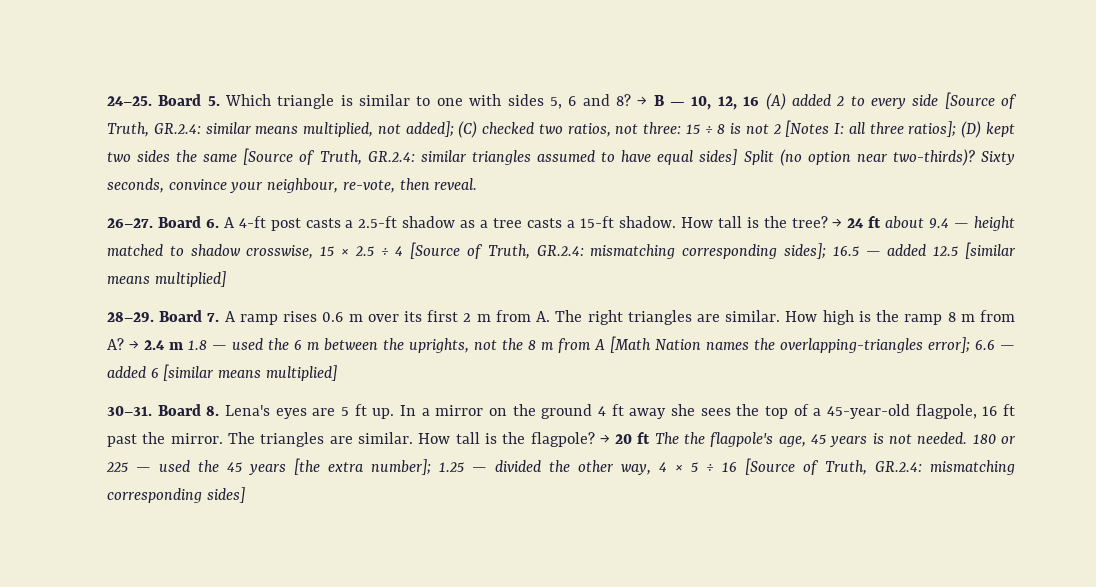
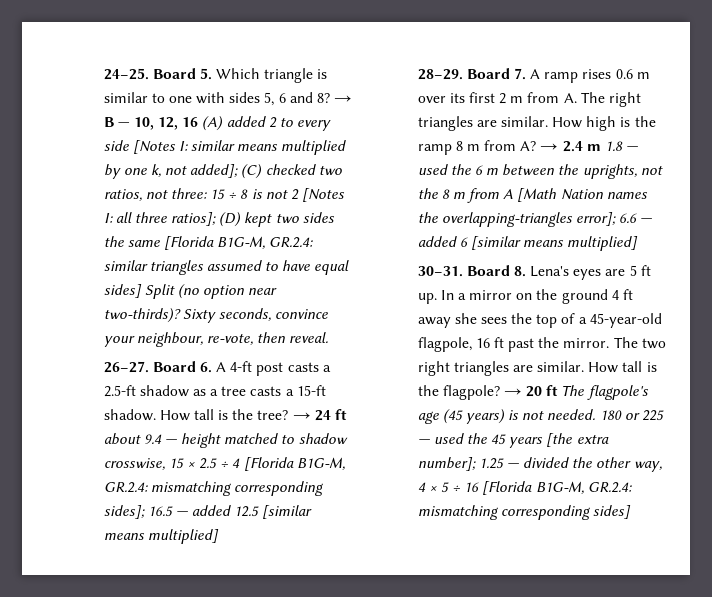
- → B — 10, 12, 16 (A) added 2 to every side [Source of Truth, GR.2.4: similar means multiplied, not added]; (C) checked two ratios, not three: 15 ÷ 8 is not 2 [Notes I: all three ratios]; (D) kept two sides the same [Source of Truth, GR.2.4: similar triangles assumed to have equal sides] Split (no option near two-thirds)?
+ → B — 10, 12, 16 (A) added 2 to every side [Notes I: similar means multiplied by one k, not added]; (C) checked two ratios, not three: 15 ÷ 8 is not 2 [Notes I: all three ratios]; (D) kept two sides the same [Florida B1G-M, GR.2.4: similar triangles assumed to have equal sides] Split (no option near two-thirds)?
- → 24 ft about 9.4 — height matched to shadow crosswise, 15 × 2.5 ÷ 4 [Source of Truth, GR.2.4: mismatching corresponding sides]; 16.5 — added 12.5 [similar means multiplied]
+ → 24 ft about 9.4 — height matched to shadow crosswise, 15 × 2.5 ÷ 4 [Florida B1G-M, GR.2.4: mismatching corresponding sides]; 16.5 — added 12.5 [similar means multiplied]
- The triangles are similar.
+ The two right triangles are similar.
- → 20 ft The the flagpole's age, 45 years is not needed.
+ → 20 ft The flagpole's age (45 years) is not needed.
- 180 or 225 — used the 45 years [the extra number]; 1.25 — divided the other way, 4 × 5 ÷ 16 [Source of Truth, GR.2.4: mismatching corresponding sides]
+ 180 or 225 — used the 45 years [the extra number]; 1.25 — divided the other way, 4 × 5 ÷ 16 [Florida B1G-M, GR.2.4: mismatching corresponding sides]

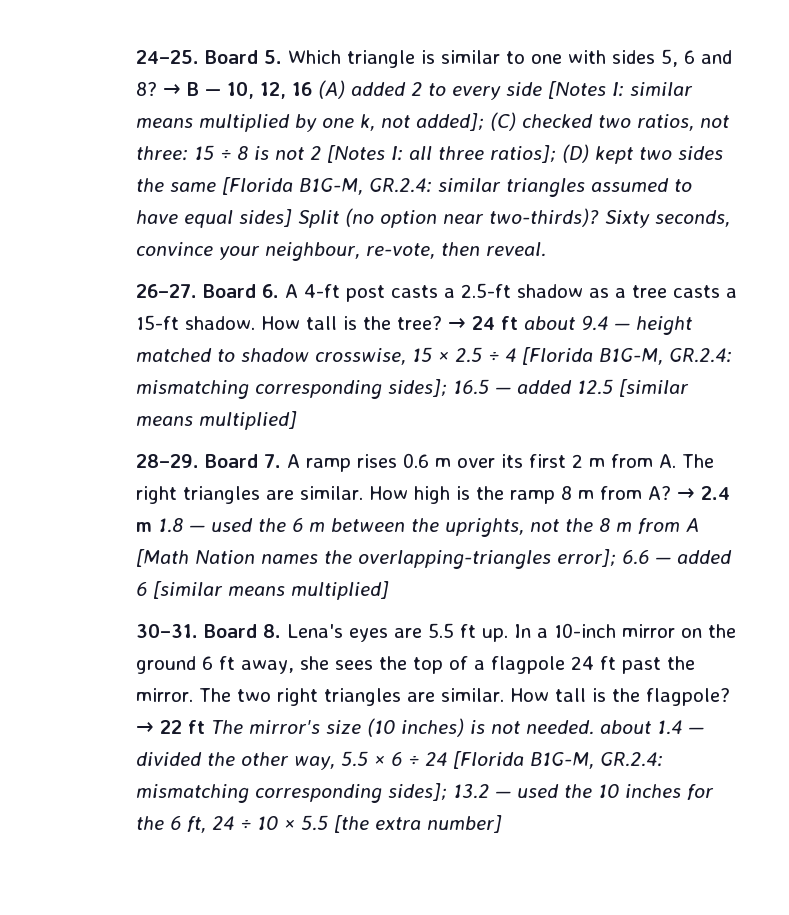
- Board 8. Lena's eyes are 5 ft up.
+ Board 8. Lena's eyes are 5.5 ft up.
- In a mirror on the ground 4 ft away she sees the top of a 45-year-old flagpole, 16 ft past the mirror.
+ In a 10-inch mirror on the ground 6 ft away, she sees the top of a flagpole 24 ft past the mirror.
- → 20 ft The flagpole's age (45 years) is not needed. 180 or 225 — used the 45 years [the extra number]; 1.25 — divided the other way, 4 × 5 ÷ 16 [Florida B1G-M, GR.2.4: mismatching corresponding sides]
+ → 22 ft The mirror's size (10 inches) is not needed. about 1.4 — divided the other way, 5.5 × 6 ÷ 24 [Florida B1G-M, GR.2.4: mismatching corresponding sides]; 13.2 — used the 10 inches for the 6 ft, 24 ÷ 10 × 5.5 [the extra number]

